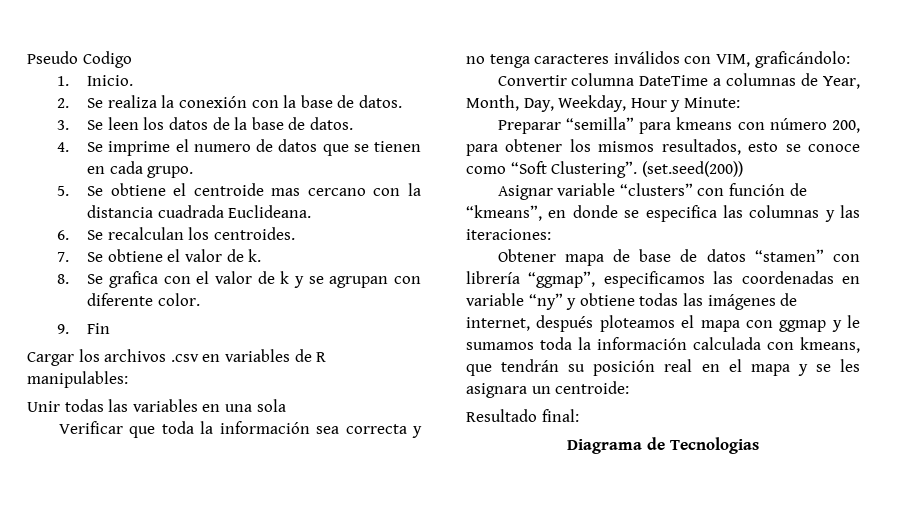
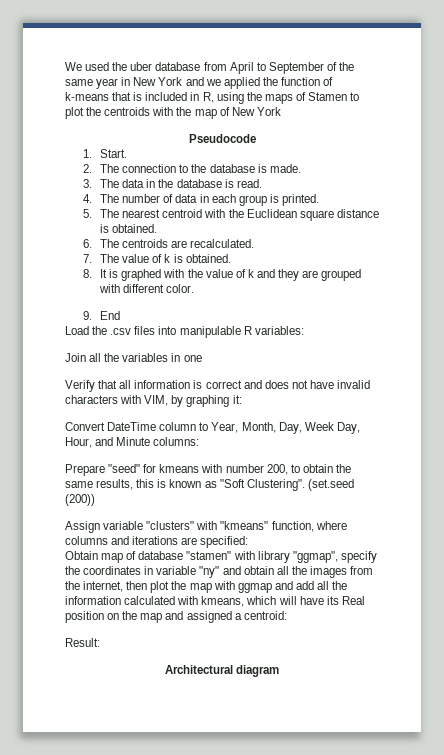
- Pseudo Codigo
+ We used the uber database from April to September of the same year in New York and we applied the function of k-means that is included in R, using the maps of Stamen to plot the centroids with the map of New York
+ Pseudocode
- 1. Inicio.
+ 1. Start.
- 2. Se realiza la conexión con la base de datos.
- 3. Se leen los datos de la base de datos.
- 4. Se imprime el numero de datos que se tienen en cada grupo.
- 5. Se obtiene el centroide mas cercano con la distancia cuadrada Euclideana.
- 6. Se recalculan los centroides.
- 7. Se obtiene el valor de k.
- 8. Se grafica con el valor de k y se agrupan con diferente color.
- 9. Fin
- Cargar los archivos .csv en variables de R manipulables:
- Unir todas las variables en una sola
- Verificar que toda la información sea correcta y no tenga caracteres inválidos con VIM, graficándolo:
- Convertir columna DateTime a columnas de Year, Month, Day, Weekday, Hour y Minute:
- Preparar “semilla” para kmeans con número 200, para obtener los mismos resultados, esto se conoce como “Soft Clustering”. (set.seed(200))
- Asignar variable “clusters” con función de “kmeans”, en donde se especifica las columnas y las iteraciones:
- Obtener mapa de base de datos “stamen” con librería “ggmap”, especificamos las coordenadas en variable “ny” y obtiene todas las imágenes de internet, después ploteamos el mapa con ggmap y le sumamos toda la información calculada con kmeans, que tendrán su posición real en el mapa y se les asignara un centroide:
- Resultado final:
- Diagrama de Tecnologias
+ 2. The connection to the database is made.
+ 3. The data in the database is read.
+ 4. The number of data in each group is printed.
+ 5. The nearest centroid with the Euclidean square distance is obtained.
+ 6. The centroids are recalculated.
+ 7. The value of k is obtained.
+ 8. It is graphed with the value of k and they are grouped with different color.
+ 9. End
+ Load the .csv files into manipulable R variables:
+ Join all the variables in one
+ Verify that all information is correct and does not have invalid characters with VIM, by graphing it:
+ Convert DateTime column to Year, Month, Day, Week Day, Hour, and Minute columns:
+ Prepare "seed" for kmeans with number 200, to obtain the same results, this is known as "Soft Clustering". (set.seed (200))
+ Assign variable "clusters" with "kmeans" function, where columns and iterations are specified:
+ Obtain map of database "stamen" with library "ggmap", specify the coordinates in variable "ny" and obtain all the images from the internet, then plot the map with ggmap and add all the information calculated with kmeans, which will have its Real position on the map and assigned a centroid:
+ Result:
+ Architectural diagram

